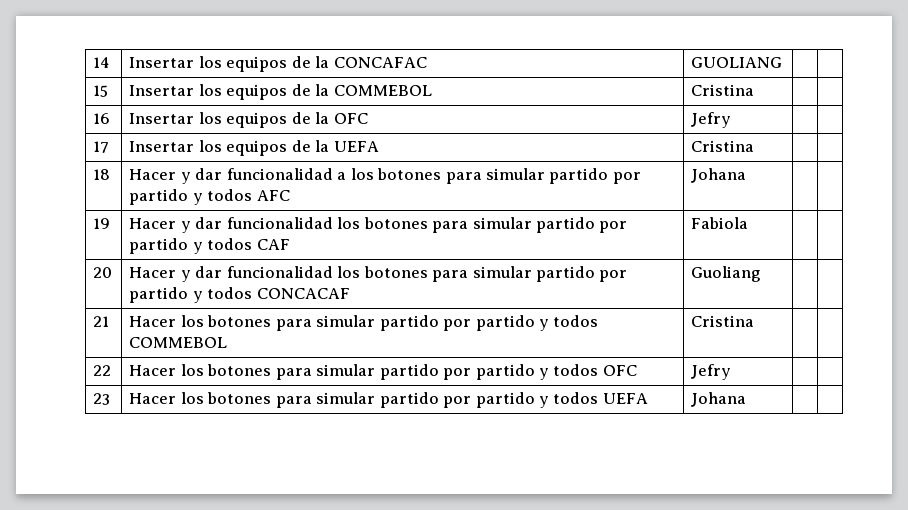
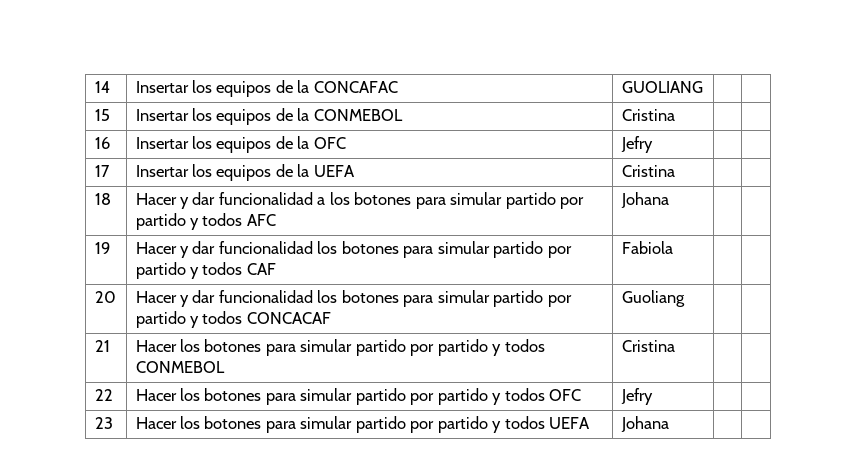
- 15 | Insertar los equipos de la COMMEBOL | Cristina | |
+ 15 | Insertar los equipos de la CONMEBOL | Cristina | |
- 21 | Hacer los botones para simular partido por partido y todos COMMEBOL | Cristina | |
+ 21 | Hacer los botones para simular partido por partido y todos CONMEBOL | Cristina | |

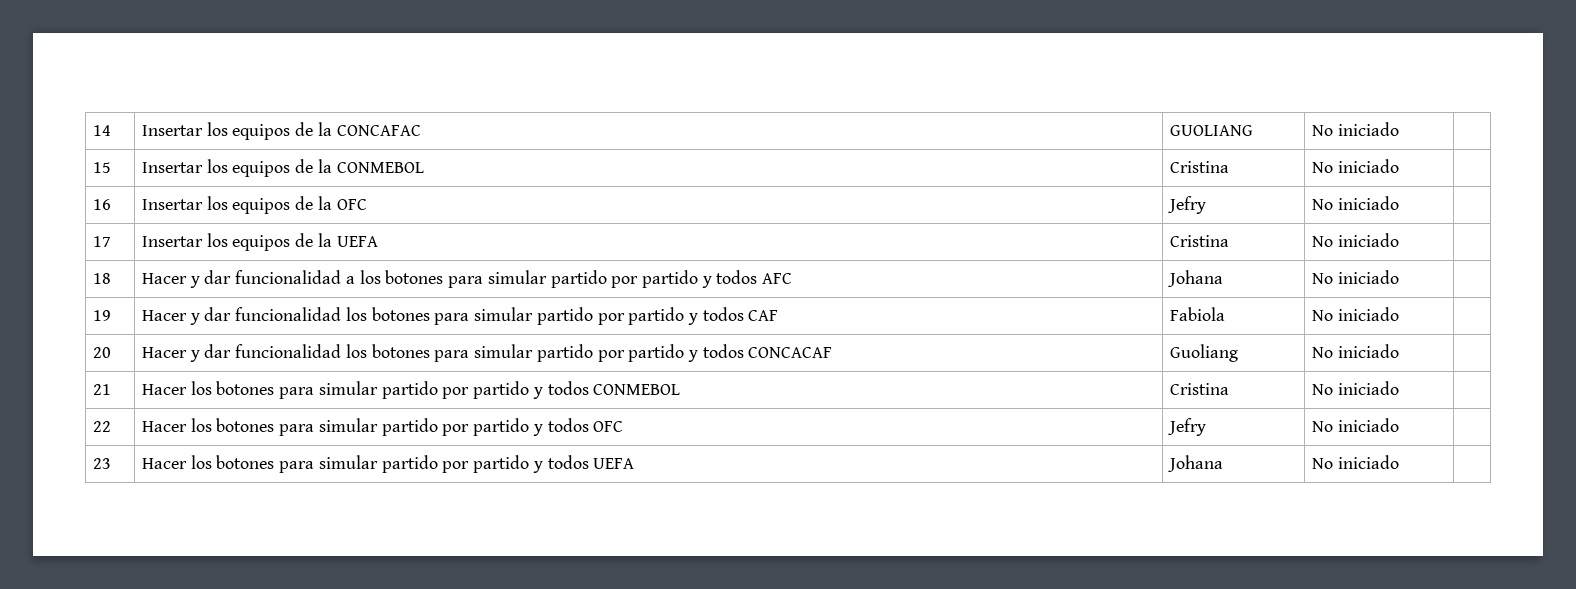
- 14 | Insertar los equipos de la CONCAFAC | GUOLIANG | |
+ 14 | Insertar los equipos de la CONCAFAC | GUOLIANG | No iniciado |
- 15 | Insertar los equipos de la CONMEBOL | Cristina | |
+ 15 | Insertar los equipos de la CONMEBOL | Cristina | No iniciado |
- 16 | Insertar los equipos de la OFC | Jefry | |
+ 16 | Insertar los equipos de la OFC | Jefry | No iniciado |
- 17 | Insertar los equipos de la UEFA | Cristina | |
+ 17 | Insertar los equipos de la UEFA | Cristina | No iniciado |
- 18 | Hacer y dar funcionalidad a los botones para simular partido por partido y todos AFC | Johana | |
+ 18 | Hacer y dar funcionalidad a los botones para simular partido por partido y todos AFC | Johana | No iniciado |
- 19 | Hacer y dar funcionalidad los botones para simular partido por partido y todos CAF | Fabiola | |
+ 19 | Hacer y dar funcionalidad los botones para simular partido por partido y todos CAF | Fabiola | No iniciado |
- 20 | Hacer y dar funcionalidad los botones para simular partido por partido y todos CONCACAF | Guoliang | |
+ 20 | Hacer y dar funcionalidad los botones para simular partido por partido y todos CONCACAF | Guoliang | No iniciado |
- 21 | Hacer los botones para simular partido por partido y todos CONMEBOL | Cristina | |
+ 21 | Hacer los botones para simular partido por partido y todos CONMEBOL | Cristina | No iniciado |
- 22 | Hacer los botones para simular partido por partido y todos OFC | Jefry | |
+ 22 | Hacer los botones para simular partido por partido y todos OFC | Jefry | No iniciado |
- 23 | Hacer los botones para simular partido por partido y todos UEFA | Johana | |
+ 23 | Hacer los botones para simular partido por partido y todos UEFA | Johana | No iniciado |

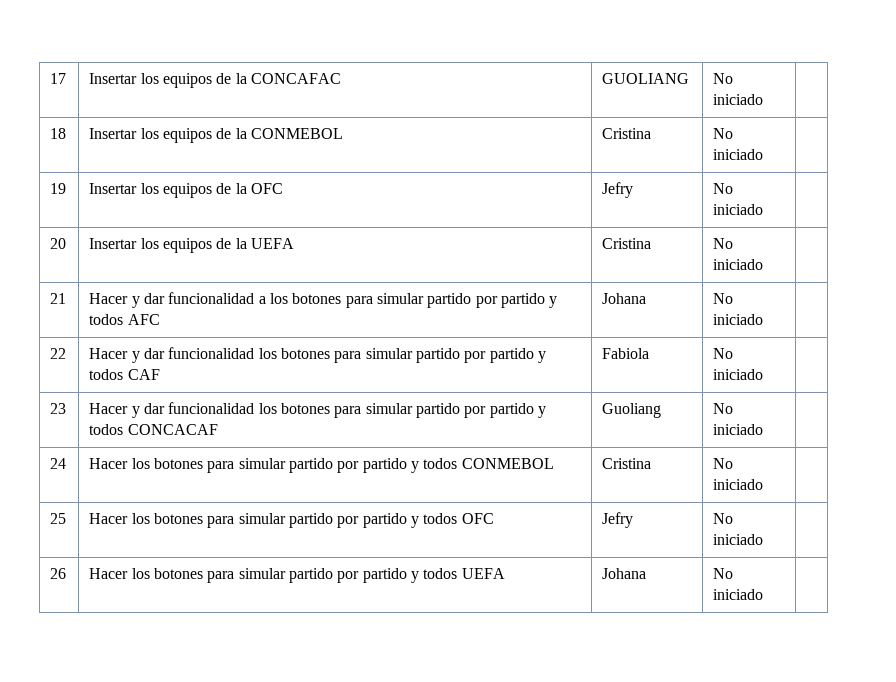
- 14 | Insertar los equipos de la CONCAFAC | GUOLIANG | No iniciado |
+ 17 | Insertar los equipos de la CONCAFAC | GUOLIANG | No iniciado |
- 15 | Insertar los equipos de la CONMEBOL | Cristina | No iniciado |
+ 18 | Insertar los equipos de la CONMEBOL | Cristina | No iniciado |
- 16 | Insertar los equipos de la OFC | Jefry | No iniciado |
+ 19 | Insertar los equipos de la OFC | Jefry | No iniciado |
- 17 | Insertar los equipos de la UEFA | Cristina | No iniciado |
+ 20 | Insertar los equipos de la UEFA | Cristina | No iniciado |
- 18 | Hacer y dar funcionalidad a los botones para simular partido por partido y todos AFC | Johana | No iniciado |
+ 21 | Hacer y dar funcionalidad a los botones para simular partido por partido y todos AFC | Johana | No iniciado |
- 19 | Hacer y dar funcionalidad los botones para simular partido por partido y todos CAF | Fabiola | No iniciado |
+ 22 | Hacer y dar funcionalidad los botones para simular partido por partido y todos CAF | Fabiola | No iniciado |
- 20 | Hacer y dar funcionalidad los botones para simular partido por partido y todos CONCACAF | Guoliang | No iniciado |
+ 23 | Hacer y dar funcionalidad los botones para simular partido por partido y todos CONCACAF | Guoliang | No iniciado |
- 21 | Hacer los botones para simular partido por partido y todos CONMEBOL | Cristina | No iniciado |
+ 24 | Hacer los botones para simular partido por partido y todos CONMEBOL | Cristina | No iniciado |
- 22 | Hacer los botones para simular partido por partido y todos OFC | Jefry | No iniciado |
+ 25 | Hacer los botones para simular partido por partido y todos OFC | Jefry | No iniciado |
- 23 | Hacer los botones para simular partido por partido y todos UEFA | Johana | No iniciado |
+ 26 | Hacer los botones para simular partido por partido y todos UEFA | Johana | No iniciado |

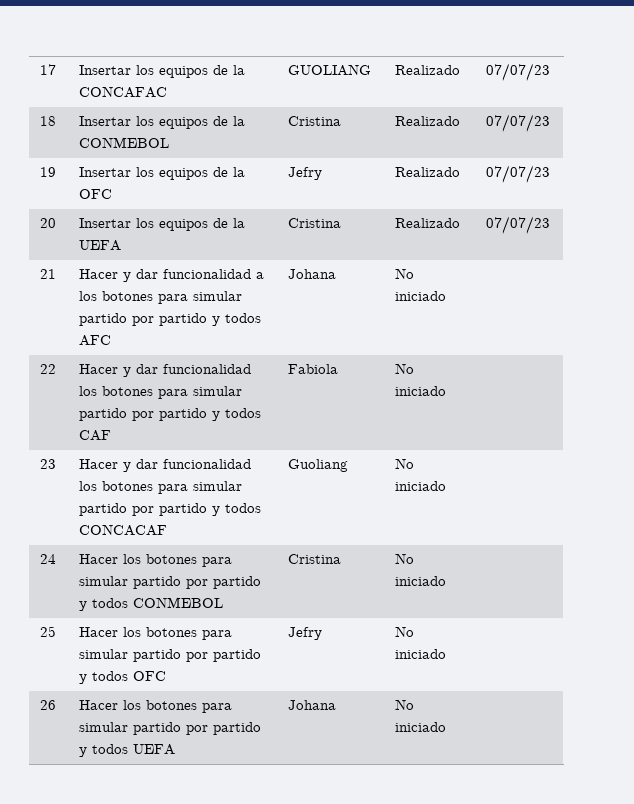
- 17 | Insertar los equipos de la CONCAFAC | GUOLIANG | No iniciado |
+ 17 | Insertar los equipos de la CONCAFAC | GUOLIANG | Realizado | 07/07/23
- 18 | Insertar los equipos de la CONMEBOL | Cristina | No iniciado |
+ 18 | Insertar los equipos de la CONMEBOL | Cristina | Realizado | 07/07/23
- 19 | Insertar los equipos de la OFC | Jefry | No iniciado |
+ 19 | Insertar los equipos de la OFC | Jefry | Realizado | 07/07/23
- 20 | Insertar los equipos de la UEFA | Cristina | No iniciado |
+ 20 | Insertar los equipos de la UEFA | Cristina | Realizado | 07/07/23

